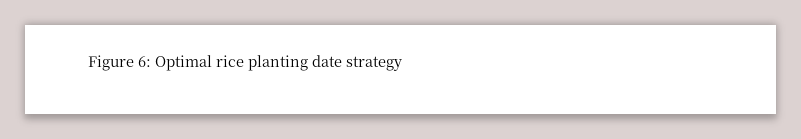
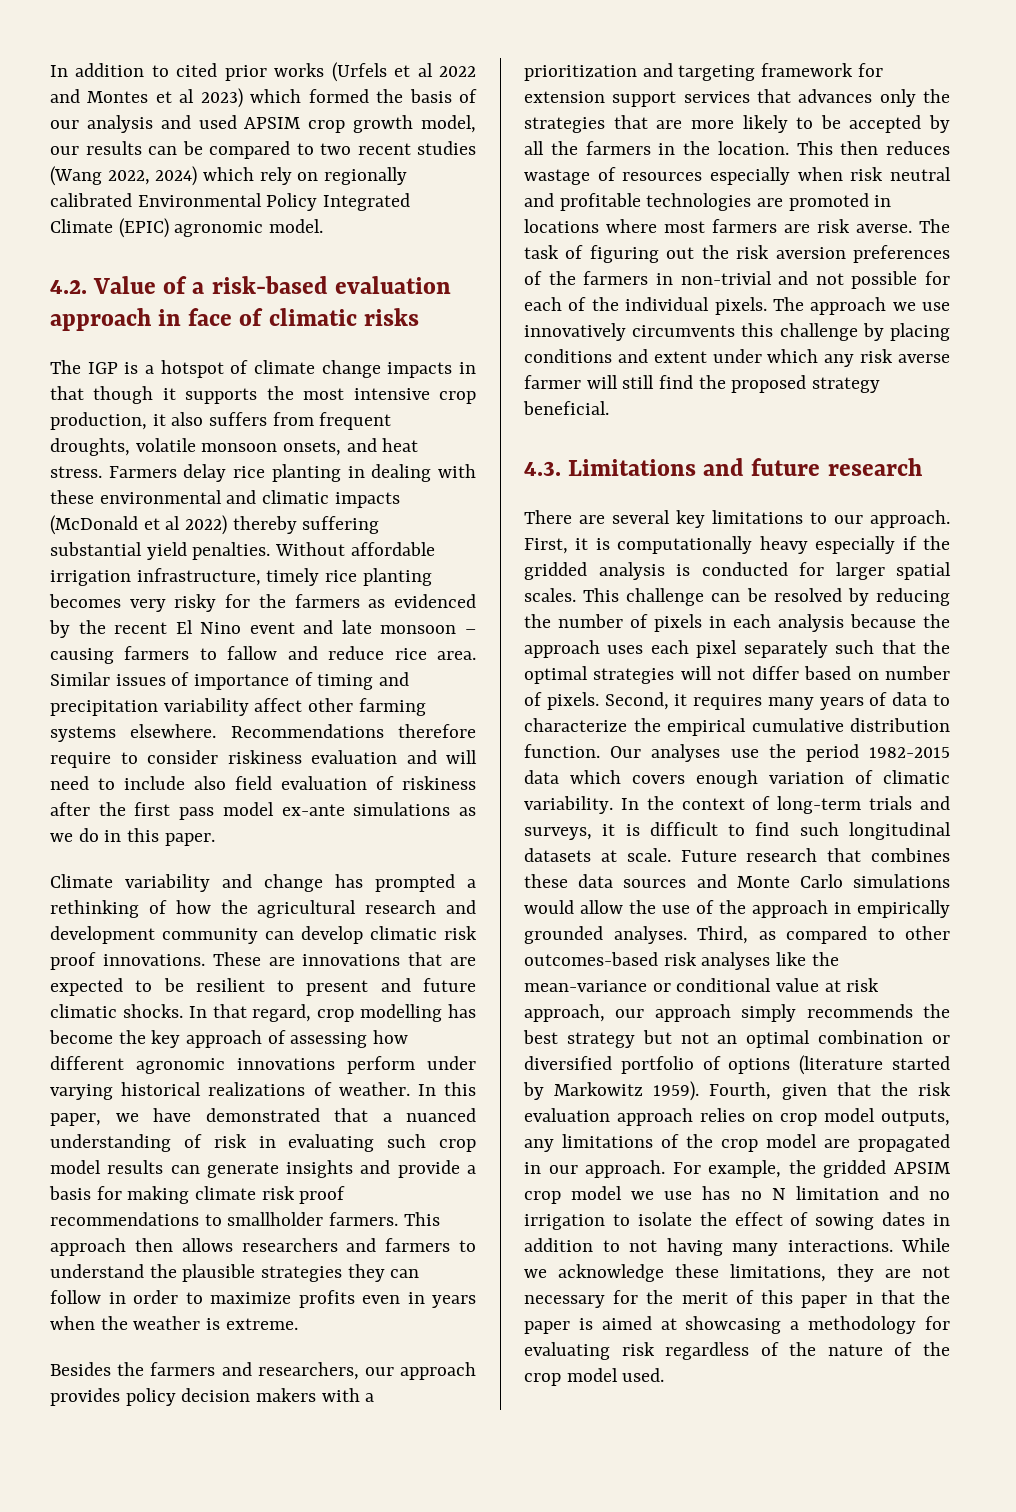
- Figure 6: Optimal rice planting date strategy
+ In addition to cited prior works (Urfels et al 2022 and Montes et al 2023) which formed the basis of our analysis and used APSIM crop growth model, our results can be compared to two recent studies (Wang 2022, 2024) which rely on regionally calibrated Environmental Policy Integrated Climate (EPIC) agronomic model.
+ 4.2. Value of a risk-based evaluation approach in face of climatic risks
+ The IGP is a hotspot of climate change impacts in that though it supports the most intensive crop production, it also suffers from frequent droughts, volatile monsoon onsets, and heat stress. Farmers delay rice planting in dealing with these environmental and climatic impacts (McDonald et al 2022) thereby suffering substantial yield penalties. Without affordable irrigation infrastructure, timely rice planting becomes very risky for the farmers as evidenced by the recent El Nino event and late monsoon – causing farmers to fallow and reduce rice area. Similar issues of importance of timing and precipitation variability affect other farming systems elsewhere. Recommendations therefore require to consider riskiness evaluation and will need to include also field evaluation of riskiness after the first pass model ex-ante simulations as we do in this paper.
+ Climate variability and change has prompted a rethinking of how the agricultural research and development community can develop climatic risk proof innovations. These are innovations that are expected to be resilient to present and future climatic shocks. In that regard, crop modelling has become the key approach of assessing how different agronomic innovations perform under varying historical realizations of weather. In this paper, we have demonstrated that a nuanced understanding of risk in evaluating such crop model results can generate insights and provide a basis for making climate risk proof recommendations to smallholder farmers. This approach then allows researchers and farmers to understand the plausible strategies they can follow in order to maximize profits even in years when the weather is extreme.
+ Besides the farmers and researchers, our approach provides policy decision makers with a prioritization and targeting framework for extension support services that advances only the strategies that are more likely to be accepted by all the farmers in the location. This then reduces wastage of resources especially when risk neutral and profitable technologies are promoted in locations where most farmers are risk averse. The task of figuring out the risk aversion preferences of the farmers in non-trivial and not possible for each of the individual pixels. The approach we use innovatively circumvents this challenge by placing conditions and extent under which any risk averse farmer will still find the proposed strategy beneficial.
+ 4.3. Limitations and future research
+ There are several key limitations to our approach. First, it is computationally heavy especially if the gridded analysis is conducted for larger spatial scales. This challenge can be resolved by reducing the number of pixels in each analysis because the approach uses each pixel separately such that the optimal strategies will not differ based on number of pixels. Second, it requires many years of data to characterize the empirical cumulative distribution function. Our analyses use the period 1982-2015 data which covers enough variation of climatic variability. In the context of long-term trials and surveys, it is difficult to find such longitudinal datasets at scale. Future research that combines these data sources and Monte Carlo simulations would allow the use of the approach in empirically grounded analyses. Third, as compared to other outcomes-based risk analyses like the mean-variance or conditional value at risk approach, our approach simply recommends the best strategy but not an optimal combination or diversified portfolio of options (literature started by Markowitz 1959). Fourth, given that the risk evaluation approach relies on crop model outputs, any limitations of the crop model are propagated in our approach. For example, the gridded APSIM crop model we use has no N limitation and no irrigation to isolate the effect of sowing dates in addition to not having many interactions. While we acknowledge these limitations, they are not necessary for the merit of this paper in that the paper is aimed at showcasing a methodology for evaluating risk regardless of the nature of the crop model used.

